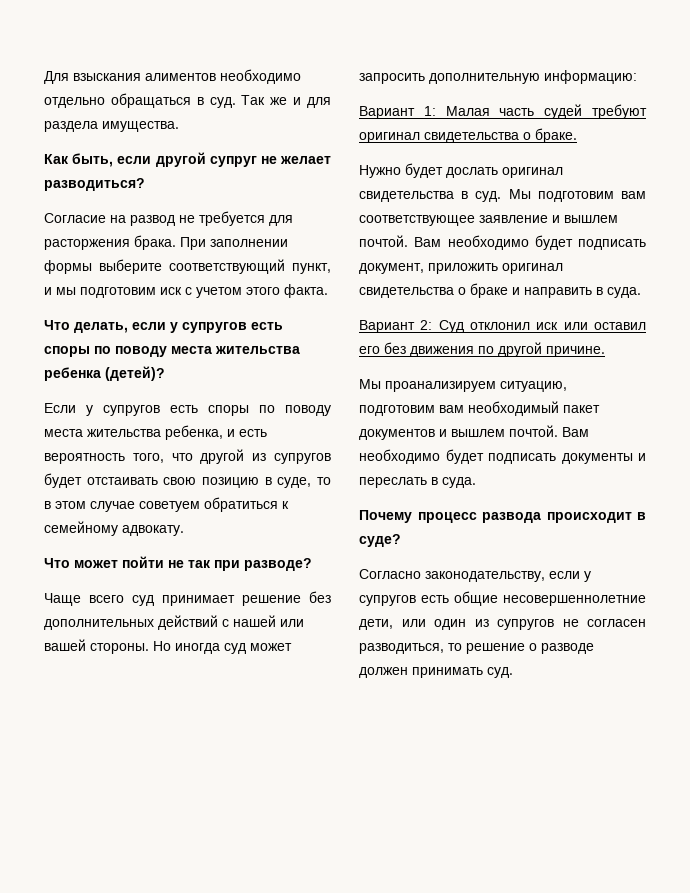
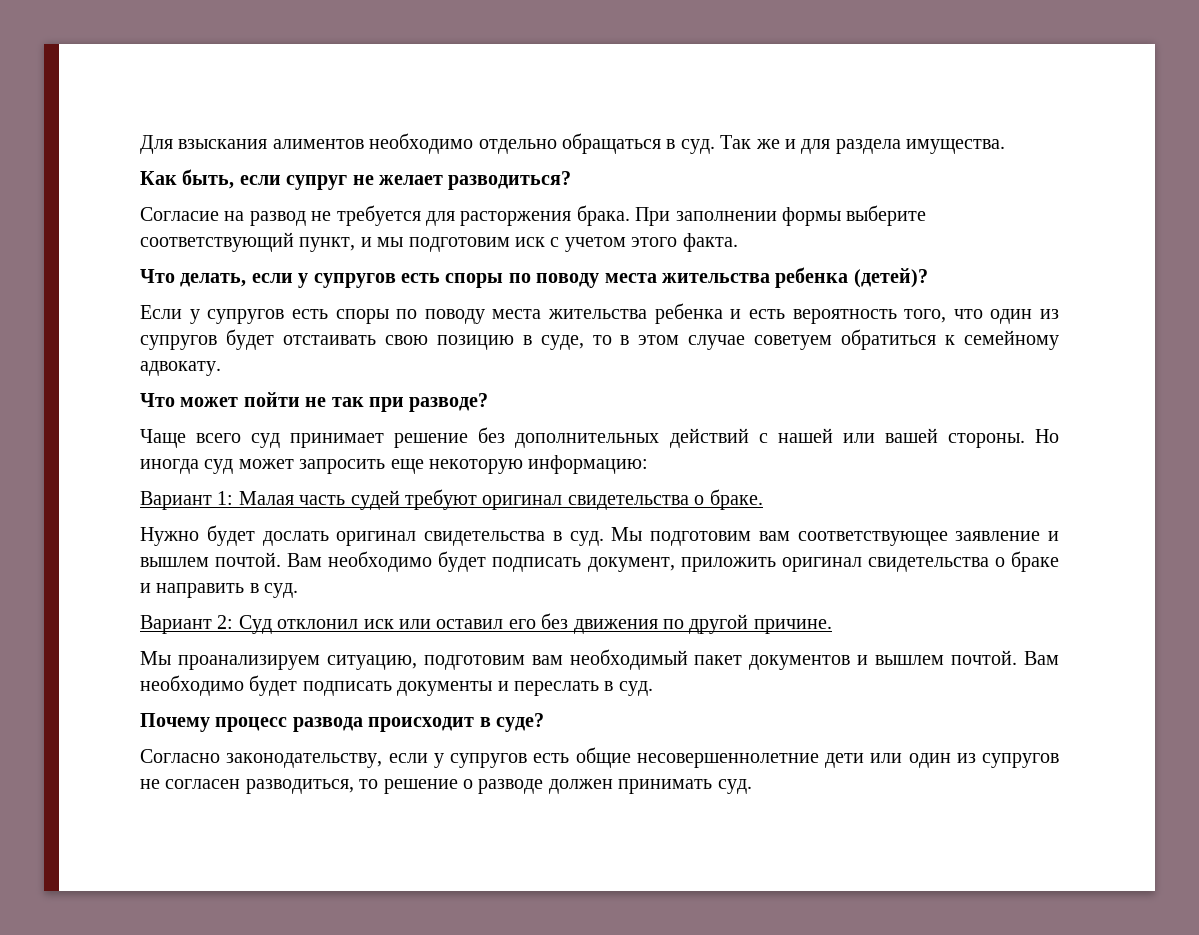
- Как быть, если другой супруг не желает разводиться?
+ Как быть, если супруг не желает разводиться?
- Если у супругов есть споры по поводу места жительства ребенка, и есть вероятность того, что другой из супругов будет отстаивать свою позицию в суде, то в этом случае советуем обратиться к семейному адвокату.
+ Если у супругов есть споры по поводу места жительства ребенка и есть вероятность того, что один из супругов будет отстаивать свою позицию в суде, то в этом случае советуем обратиться к семейному адвокату.
- Но иногда суд может запросить дополнительную информацию:
+ Но иногда суд может запросить еще некоторую информацию:
- Вам необходимо будет подписать документ, приложить оригинал свидетельства о браке и направить в суда.
+ Вам необходимо будет подписать документ, приложить оригинал свидетельства о браке и направить в суд.
- Вам необходимо будет подписать документы и переслать в суда.
+ Вам необходимо будет подписать документы и переслать в суд.
- Согласно законодательству, если у супругов есть общие несовершеннолетние дети, или один из супругов не согласен разводиться, то решение о разводе должен принимать суд.
+ Согласно законодательству, если у супругов есть общие несовершеннолетние дети или один из супругов не согласен разводиться, то решение о разводе должен принимать суд.

